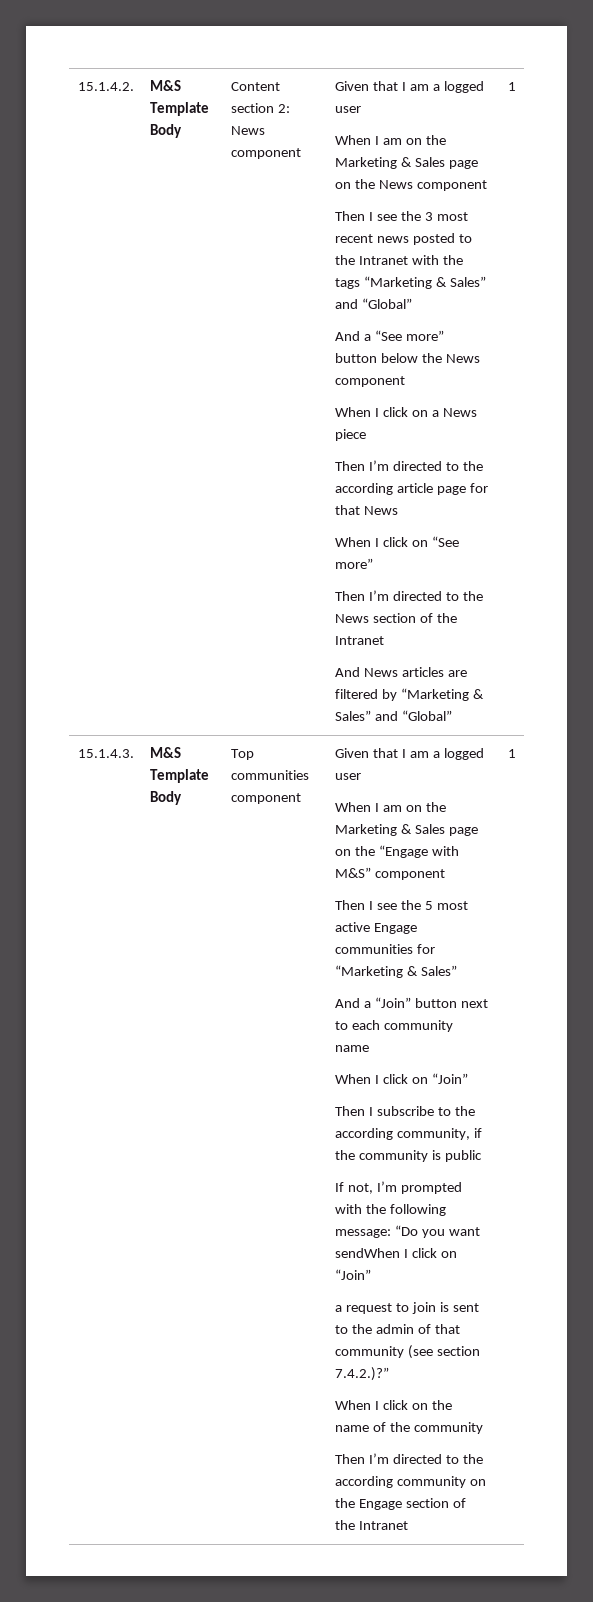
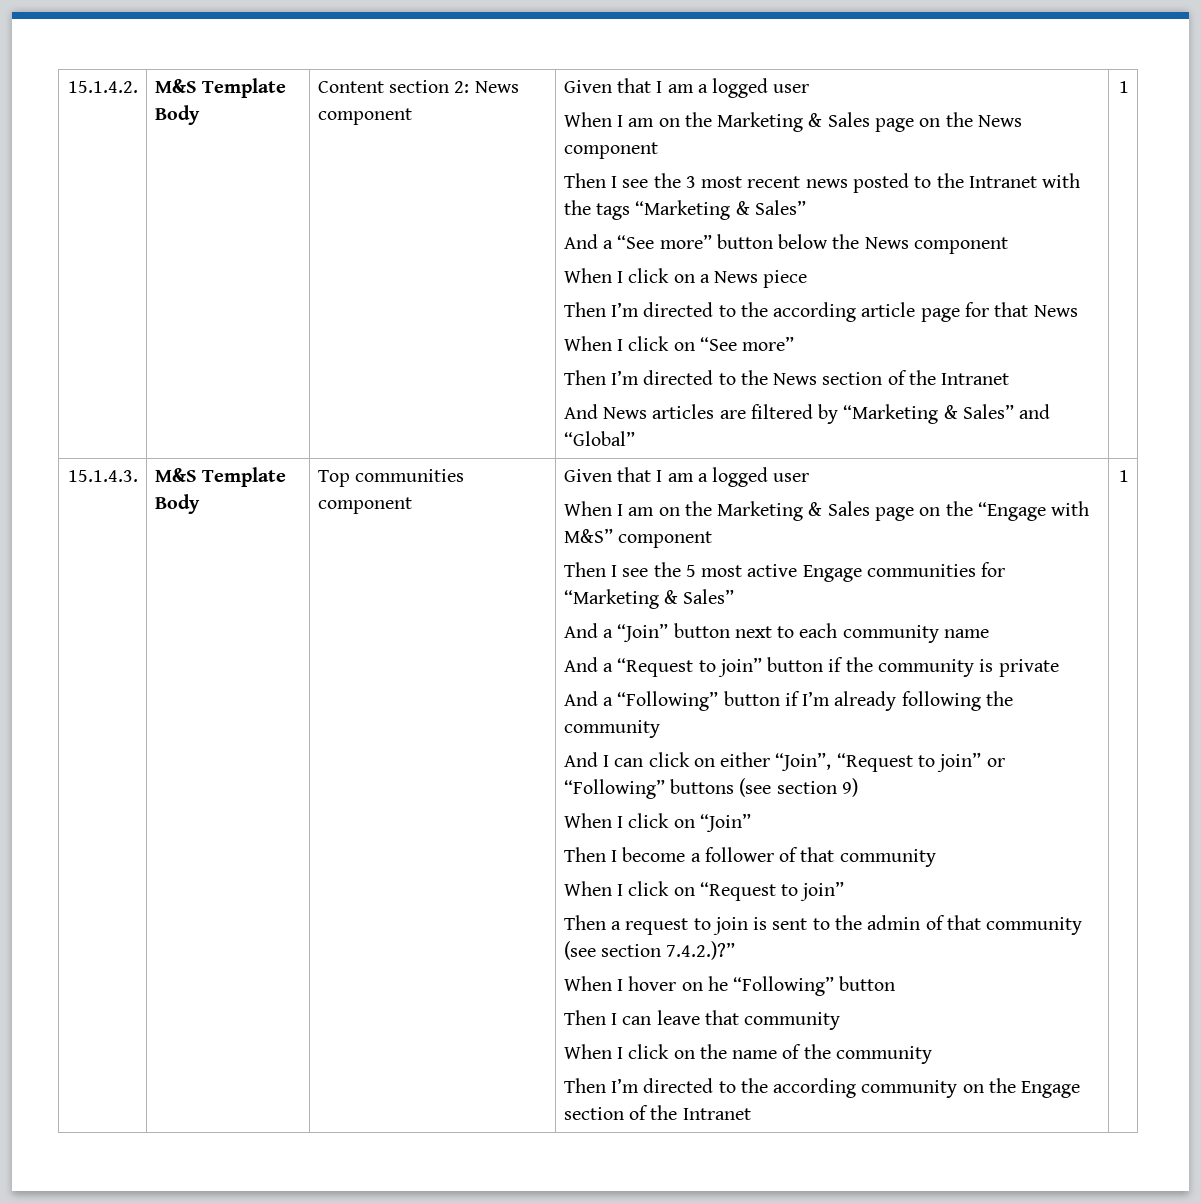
- Then I see the 3 most recent news posted to the Intranet with the tags “Marketing & Sales” and “Global”
+ Then I see the 3 most recent news posted to the Intranet with the tags “Marketing & Sales”
+ And a “Request to join” button if the community is private
+ And a “Following” button if I’m already following the community
+ And I can click on either “Join”, “Request to join” or “Following” buttons (see section 9)
- Then I subscribe to the according community, if the community is public
- If not, I’m prompted with the following message: “Do you want sendWhen I click on “Join”
- a request to join is sent to the admin of that community (see section 7.4.2.)?”
+ Then I become a follower of that community
+ When I click on “Request to join”
+ Then a request to join is sent to the admin of that community (see section 7.4.2.)?”
+ When I hover on he “Following” button
+ Then I can leave that community

